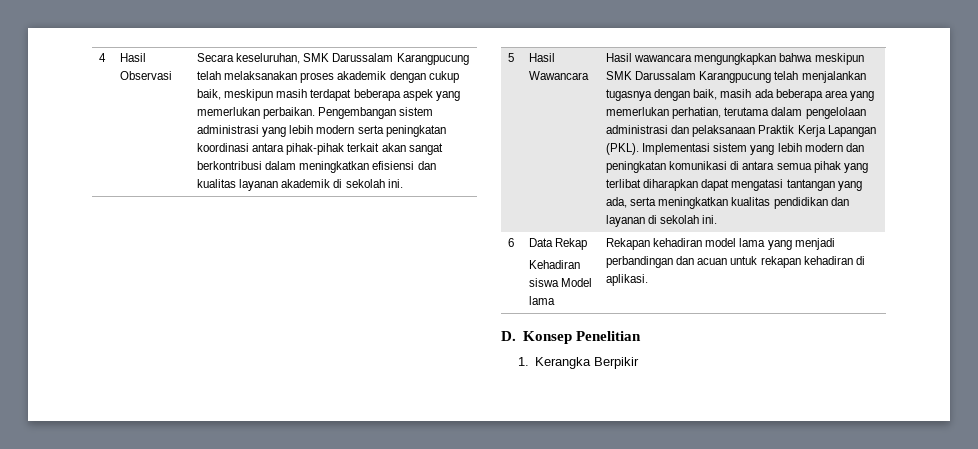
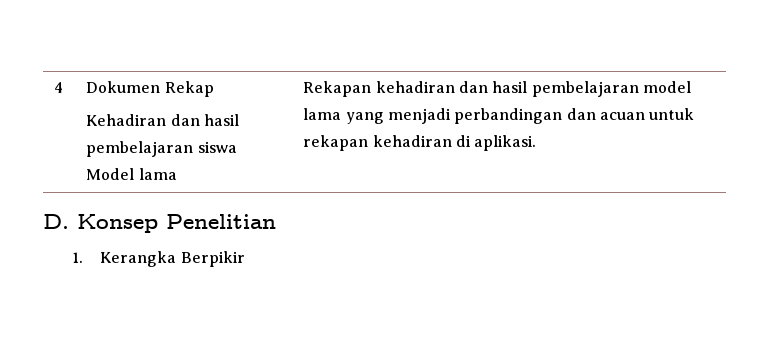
- Hasil Observasi | Secara keseluruhan, SMK Darussalam Karangpucung telah melaksanakan proses akademik dengan cukup baik, meskipun masih terdapat beberapa aspek yang memerlukan perbaikan. Pengembangan sistem administrasi yang lebih modern serta peningkatan koordinasi antara pihak-pihak terkait akan sangat berkontribusi dalam meningkatkan efisiensi dan kualitas layanan akademik di sekolah ini.
- 5 | Hasil Wawancara | Hasil wawancara mengungkapkan bahwa meskipun SMK Darussalam Karangpucung telah menjalankan tugasnya dengan baik, masih ada beberapa area yang memerlukan perhatian, terutama dalam pengelolaan administrasi dan pelaksanaan Praktik Kerja Lapangan (PKL). Implementasi sistem yang lebih modern dan peningkatan komunikasi di antara semua pihak yang terlibat diharapkan dapat mengatasi tantangan yang ada, serta meningkatkan kualitas pendidikan dan layanan di sekolah ini.
- 6 | Data Rekap
- Kehadiran siswa Model lama | Rekapan kehadiran model lama yang menjadi perbandingan dan acuan untuk rekapan kehadiran di aplikasi.
+ Dokumen Rekap
+ Kehadiran dan hasil pembelajaran siswa Model lama | Rekapan kehadiran dan hasil pembelajaran model lama yang menjadi perbandingan dan acuan untuk rekapan kehadiran di aplikasi.

